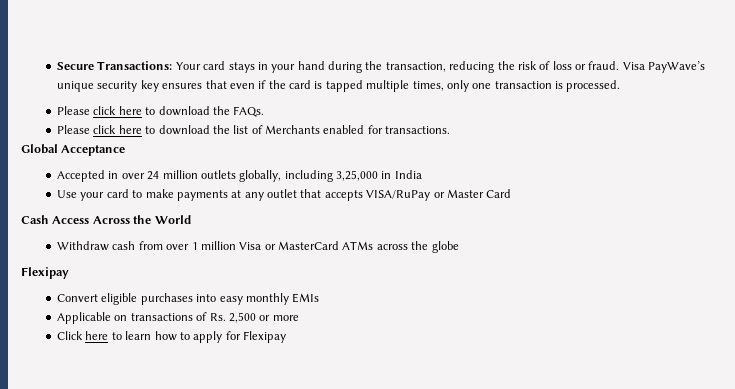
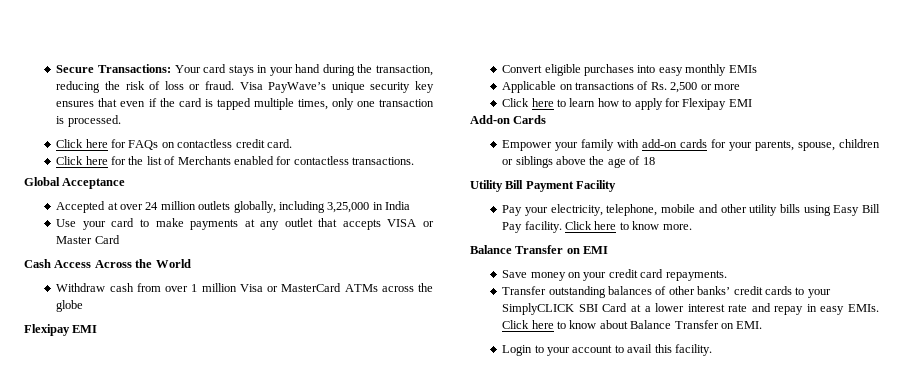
- Please click here to download the FAQs.
- Please click here to download the list of Merchants enabled for transactions.
+ Click here for FAQs on contactless credit card.
+ Click here for the list of Merchants enabled for contactless transactions.
- Accepted in over 24 million outlets globally, including 3,25,000 in India
+ Accepted at over 24 million outlets globally, including 3,25,000 in India
- Use your card to make payments at any outlet that accepts VISA/RuPay or Master Card
+ Use your card to make payments at any outlet that accepts VISA or Master Card
  Withdraw cash from over 1 million Visa or MasterCard ATMs across the globe
- Flexipay
+ Flexipay EMI
- Click here to learn how to apply for Flexipay
+ Click here to learn how to apply for Flexipay EMI
+ Add-on Cards
+ Empower your family with add-on cards for your parents, spouse, children or siblings above the age of 18
+ Utility Bill Payment Facility
+ Pay your electricity, telephone, mobile and other utility bills using Easy Bill Pay facility. Click here to know more.
+ Balance Transfer on EMI
+ Save money on your credit card repayments.
+ Transfer outstanding balances of other banks’ credit cards to your SimplyCLICK SBI Card at a lower interest rate and repay in easy EMIs. Click here to know about Balance Transfer on EMI.
+ Login to your account to avail this facility.

